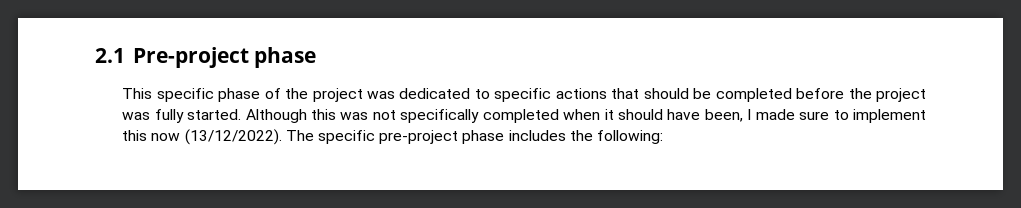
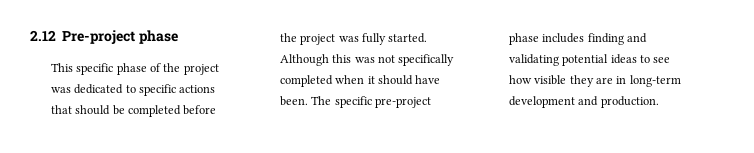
- 2.1 Pre-project phase
+ 2.12 Pre-project phase
- Although this was not specifically completed when it should have been, I made sure to implement this now (13/12/2022).
+ Although this was not specifically completed when it should have been.
- The specific pre-project phase includes the following:
+ The specific pre-project phase includes finding and validating potential ideas to see how visible they are in long-term development and production.

